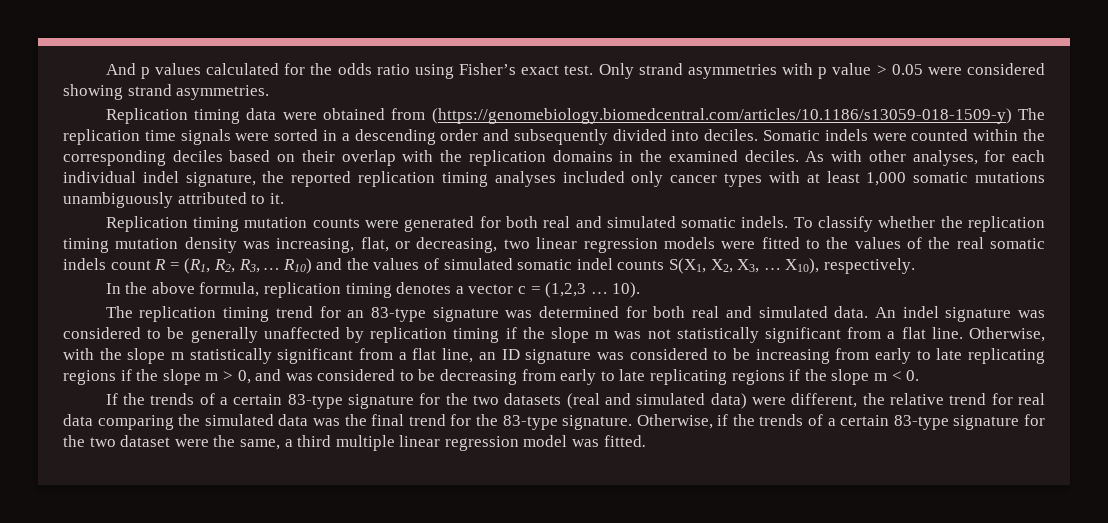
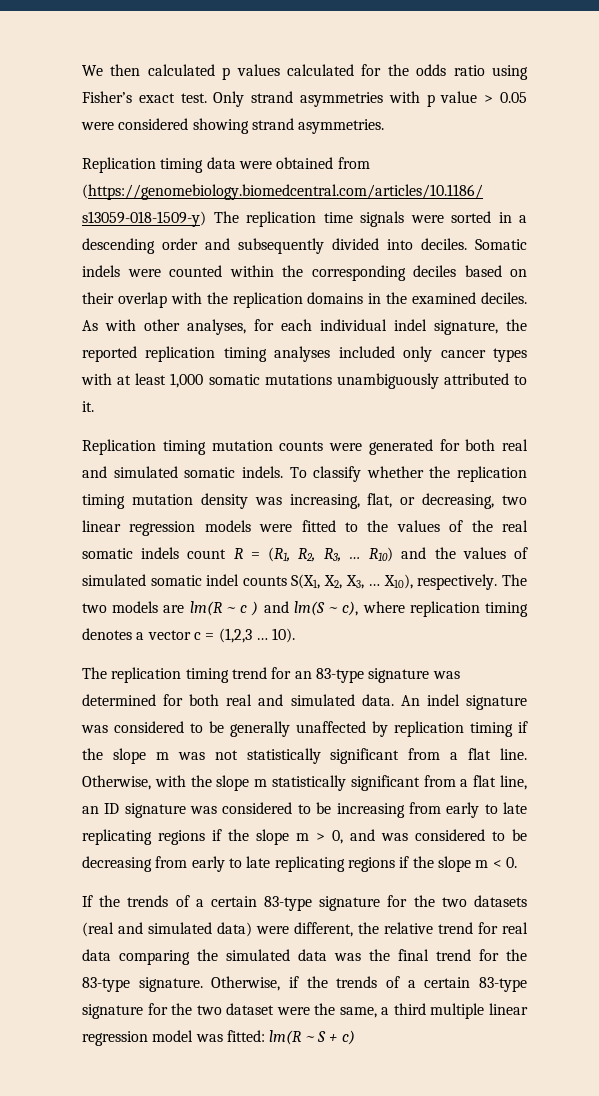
- And p values calculated for the odds ratio using Fisher’s exact test.
+ We then calculated p values calculated for the odds ratio using Fisher’s exact test.
- X10), respectively.
- In the above formula, replication timing denotes a vector c = (1,2,3 …
+ X10), respectively. The two models are lm(R ~ c ) and lm(S ~ c), where replication timing denotes a vector c = (1,2,3 …
- Otherwise, if the trends of a certain 83-type signature for the two dataset were the same, a third multiple linear regression model was fitted.
+ Otherwise, if the trends of a certain 83-type signature for the two dataset were the same, a third multiple linear regression model was fitted: lm(R ~ S + c)

